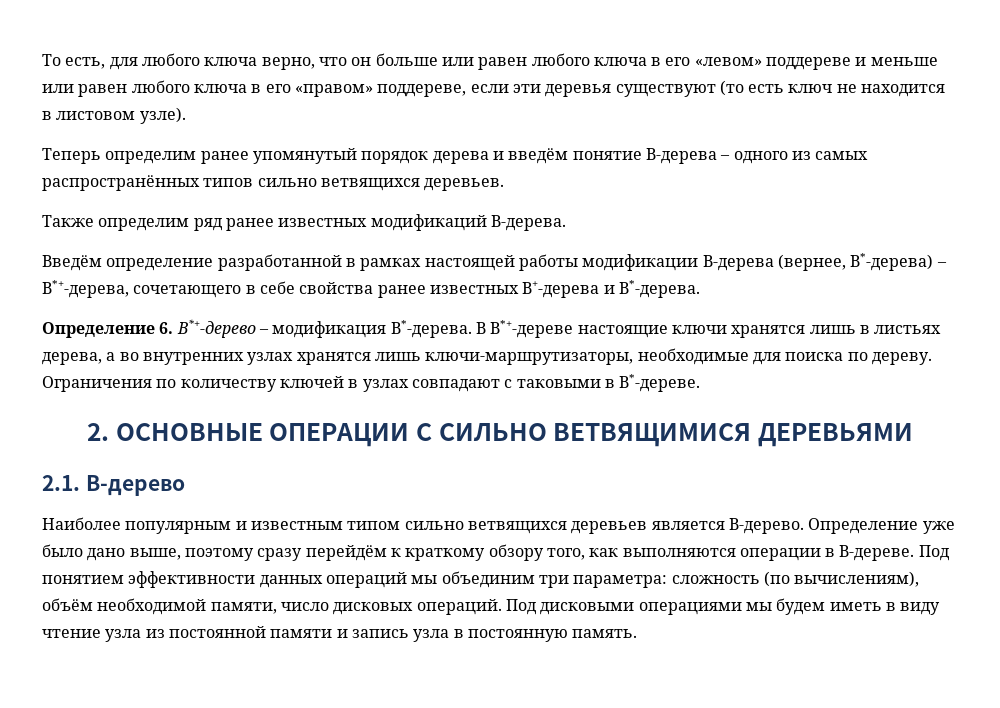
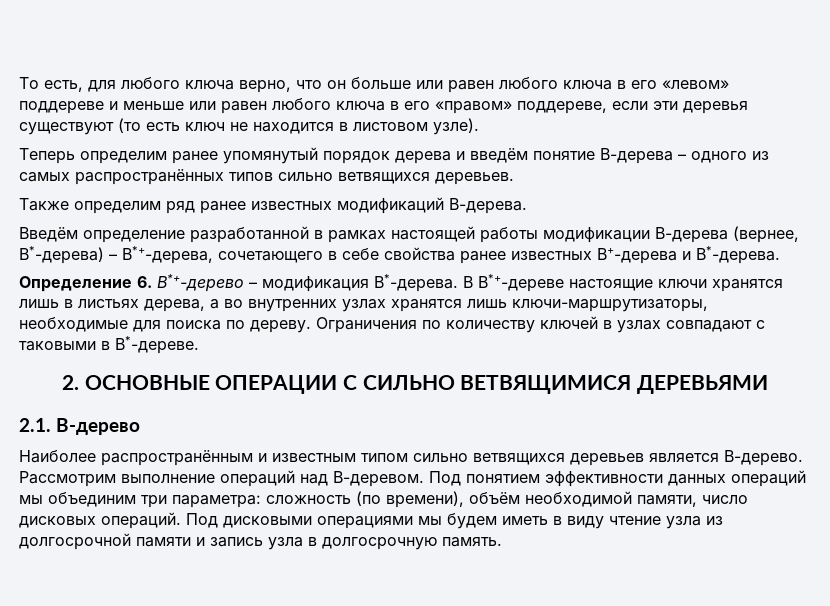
- Наиболее популярным и известным типом сильно ветвящихся деревьев является B-дерево.
+ Наиболее распространённым и известным типом сильно ветвящихся деревьев является B-дерево.
- Определение уже было дано выше, поэтому сразу перейдём к краткому обзору того, как выполняются операции в B-дереве.
+ Рассмотрим выполнение операций над B-деревом.
- Под понятием эффективности данных операций мы объединим три параметра: сложность (по вычислениям), объём необходимой памяти, число дисковых операций.
+ Под понятием эффективности данных операций мы объединим три параметра: сложность (по времени), объём необходимой памяти, число дисковых операций.
- Под дисковыми операциями мы будем иметь в виду чтение узла из постоянной памяти и запись узла в постоянную память.
+ Под дисковыми операциями мы будем иметь в виду чтение узла из долгосрочной памяти и запись узла в долгосрочную память.

